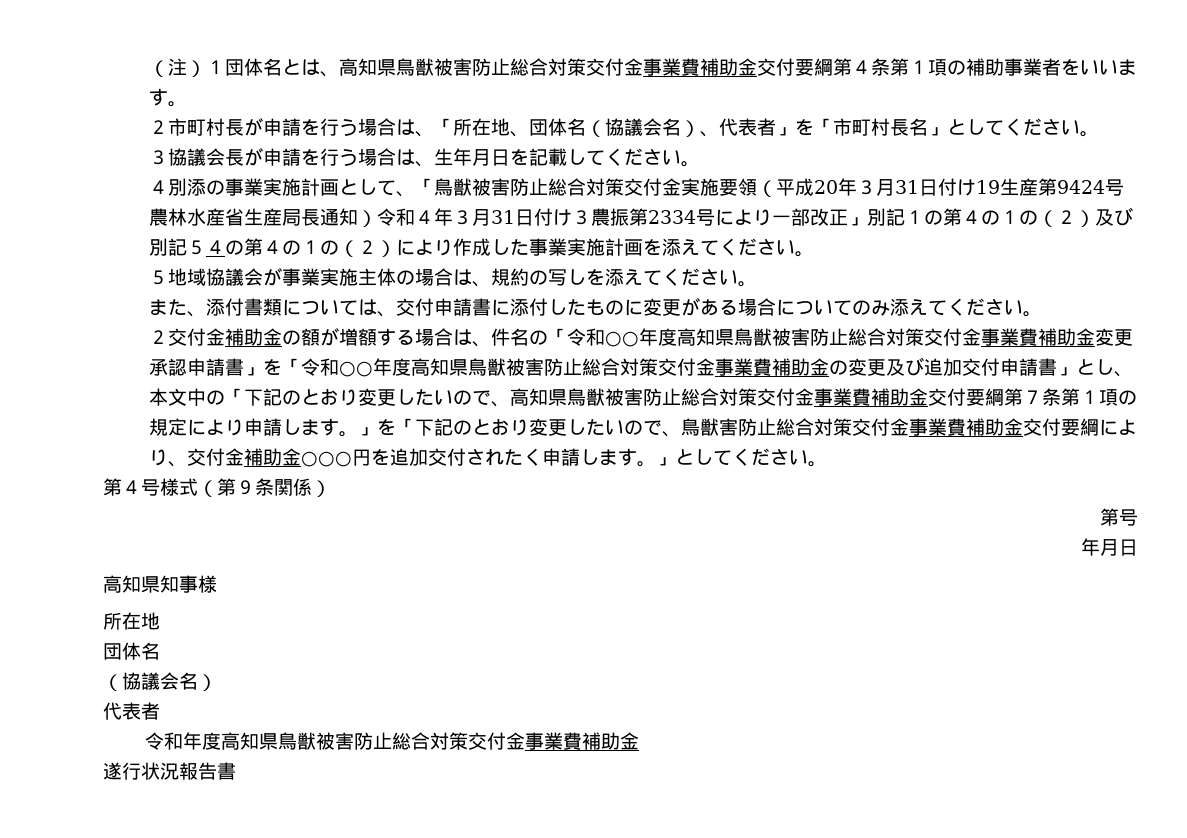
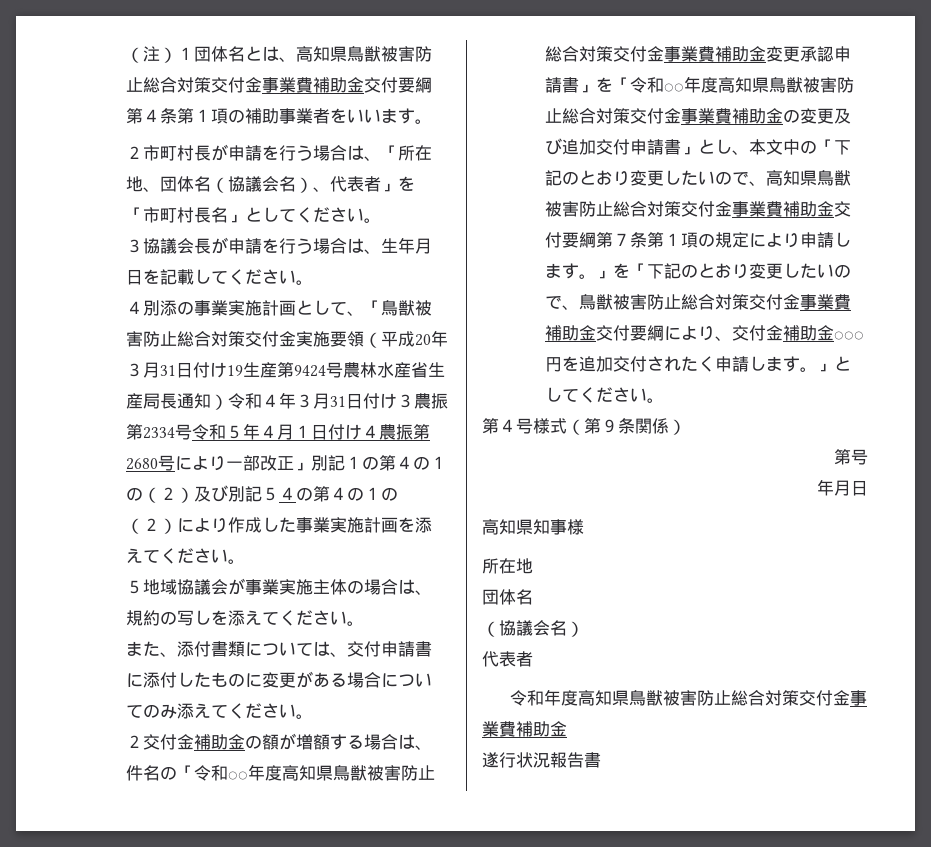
- ４別添の事業実施計画として、「鳥獣被害防止総合対策交付金実施要領（平成20年３月31日付け19生産第9424号農林水産省生産局長通知）令和４年３月31日付け３農振第2334号により一部改正」別記１の第４の１の（２）及び別記５４の第４の１の（２）により作成した事業実施計画を添えてください。
+ ４別添の事業実施計画として、「鳥獣被害防止総合対策交付金実施要領（平成20年３月31日付け19生産第9424号農林水産省生産局長通知）令和４年３月31日付け３農振第2334号令和５年４月１日付け４農振第2680号により一部改正」別記１の第４の１の（２）及び別記５４の第４の１の（２）により作成した事業実施計画を添えてください。
- ２交付金補助金の額が増額する場合は、件名の「令和○○年度高知県鳥獣被害防止総合対策交付金事業費補助金変更承認申請書」を「令和○○年度高知県鳥獣被害防止総合対策交付金事業費補助金の変更及び追加交付申請書」とし、本文中の「下記のとおり変更したいので、高知県鳥獣被害防止総合対策交付金事業費補助金交付要綱第７条第１項の規定により申請します。」を「下記のとおり変更したいので、鳥獣害防止総合対策交付金事業費補助金交付要綱により、交付金補助金○○○円を追加交付されたく申請します。」としてください。
+ ２交付金補助金の額が増額する場合は、件名の「令和○○年度高知県鳥獣被害防止総合対策交付金事業費補助金変更承認申請書」を「令和○○年度高知県鳥獣被害防止総合対策交付金事業費補助金の変更及び追加交付申請書」とし、本文中の「下記のとおり変更したいので、高知県鳥獣被害防止総合対策交付金事業費補助金交付要綱第７条第１項の規定により申請します。」を「下記のとおり変更したいので、鳥獣被害防止総合対策交付金事業費補助金交付要綱により、交付金補助金○○○円を追加交付されたく申請します。」としてください。

